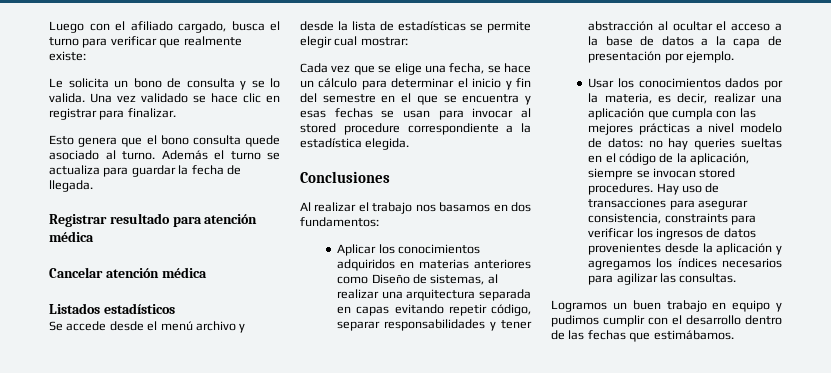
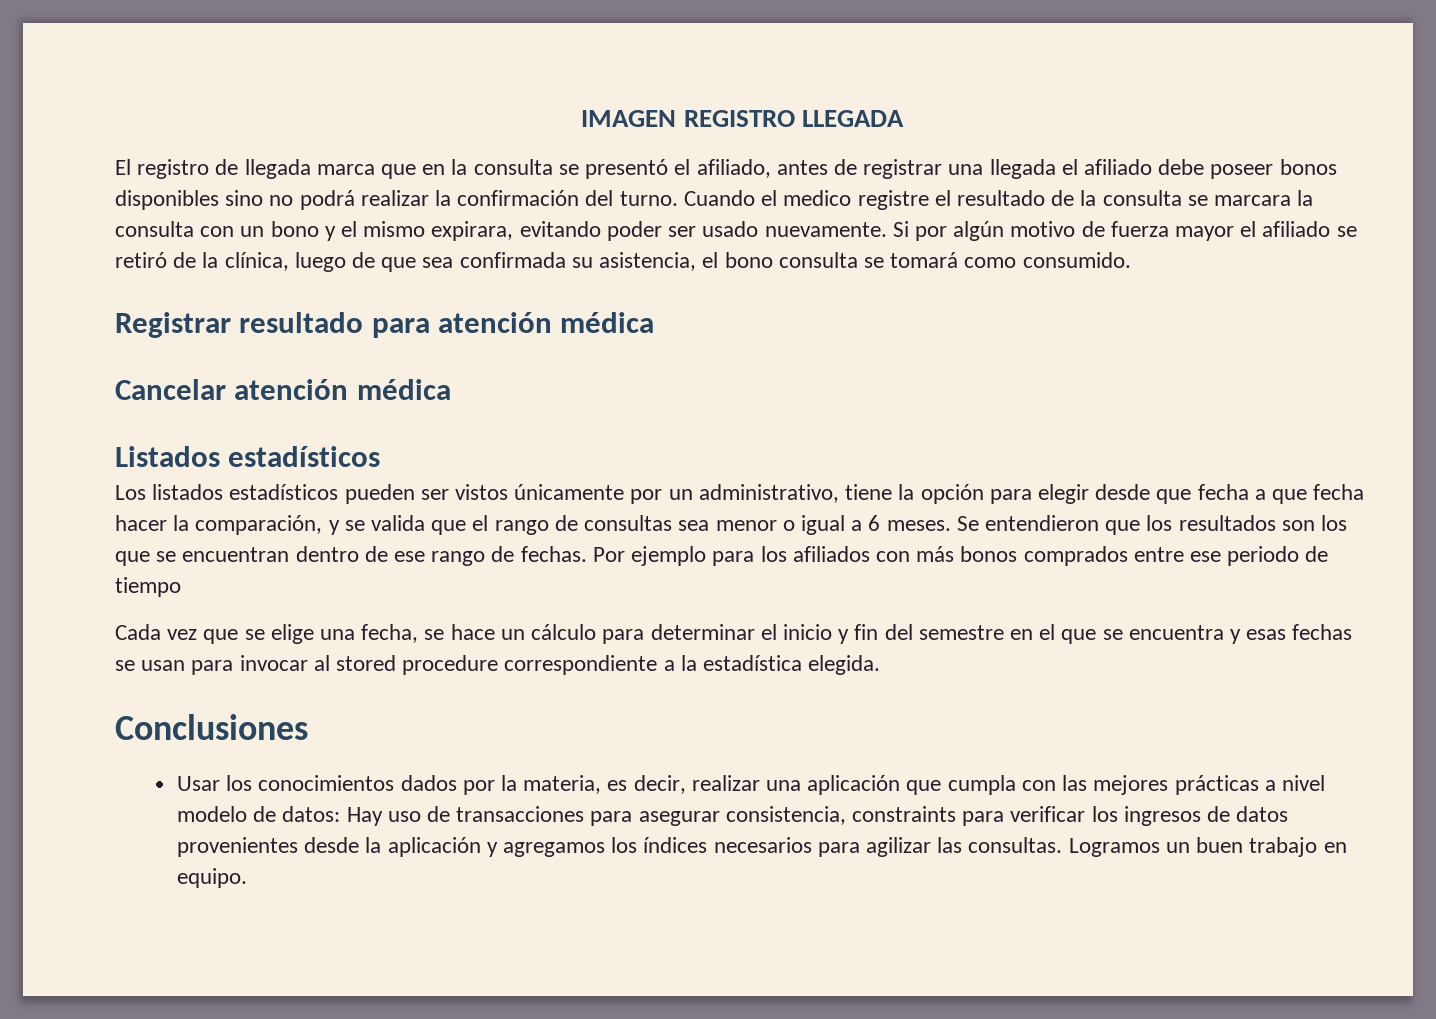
- Luego con el afiliado cargado, busca el turno para verificar que realmente existe:
- Le solicita un bono de consulta y se lo valida. Una vez validado se hace clic en registrar para finalizar.
- Esto genera que el bono consulta quede asociado al turno. Además el turno se actualiza para guardar la fecha de llegada.
+ IMAGEN REGISTRO LLEGADA
+ El registro de llegada marca que en la consulta se presentó el afiliado, antes de registrar una llegada el afiliado debe poseer bonos disponibles sino no podrá realizar la confirmación del turno. Cuando el medico registre el resultado de la consulta se marcara la consulta con un bono y el mismo expirara, evitando poder ser usado nuevamente. Si por algún motivo de fuerza mayor el afiliado se retiró de la clínica, luego de que sea confirmada su asistencia, el bono consulta se tomará como consumido.
- Se accede desde el menú archivo y desde la lista de estadísticas se permite elegir cual mostrar:
+ Los listados estadísticos pueden ser vistos únicamente por un administrativo, tiene la opción para elegir desde que fecha a que fecha hacer la comparación, y se valida que el rango de consultas sea menor o igual a 6 meses. Se entendieron que los resultados son los que se encuentran dentro de ese rango de fechas. Por ejemplo para los afiliados con más bonos comprados entre ese periodo de tiempo
- Al realizar el trabajo nos basamos en dos fundamentos:
- Aplicar los conocimientos adquiridos en materias anteriores como Diseño de sistemas, al realizar una arquitectura separada en capas evitando repetir código, separar responsabilidades y tener abstracción al ocultar el acceso a la base de datos a la capa de presentación por ejemplo.
- Usar los conocimientos dados por la materia, es decir, realizar una aplicación que cumpla con las mejores prácticas a nivel modelo de datos: no hay queries sueltas en el código de la aplicación, siempre se invocan stored procedures. Hay uso de transacciones para asegurar consistencia, constraints para verificar los ingresos de datos provenientes desde la aplicación y agregamos los índices necesarios para agilizar las consultas.
- Logramos un buen trabajo en equipo y pudimos cumplir con el desarrollo dentro de las fechas que estimábamos.
+ Usar los conocimientos dados por la materia, es decir, realizar una aplicación que cumpla con las mejores prácticas a nivel modelo de datos: Hay uso de transacciones para asegurar consistencia, constraints para verificar los ingresos de datos provenientes desde la aplicación y agregamos los índices necesarios para agilizar las consultas. Logramos un buen trabajo en equipo.

